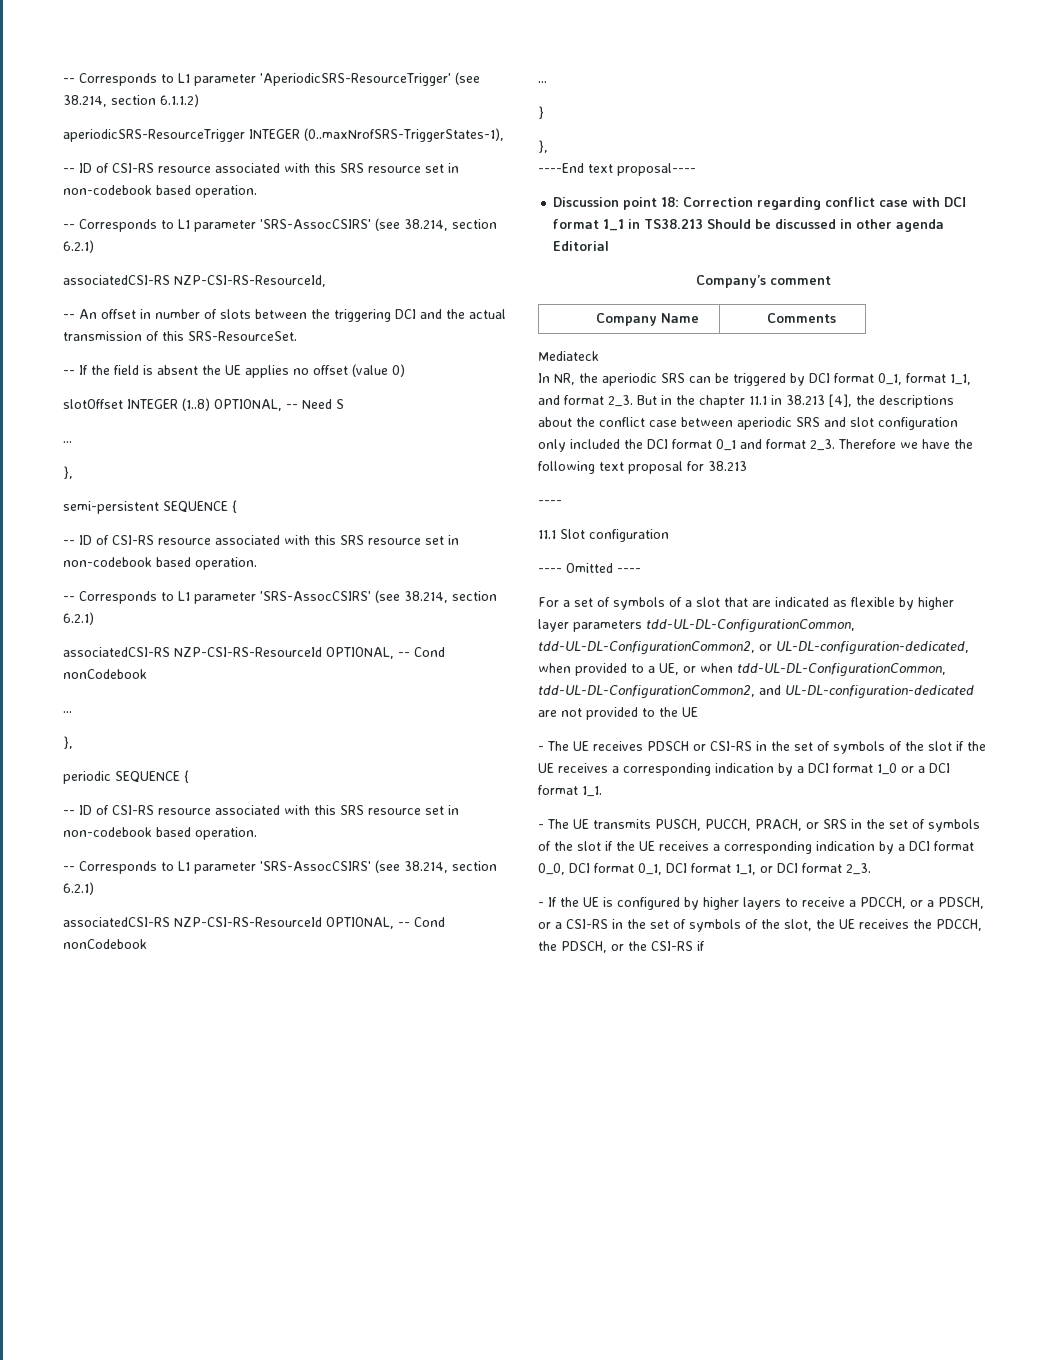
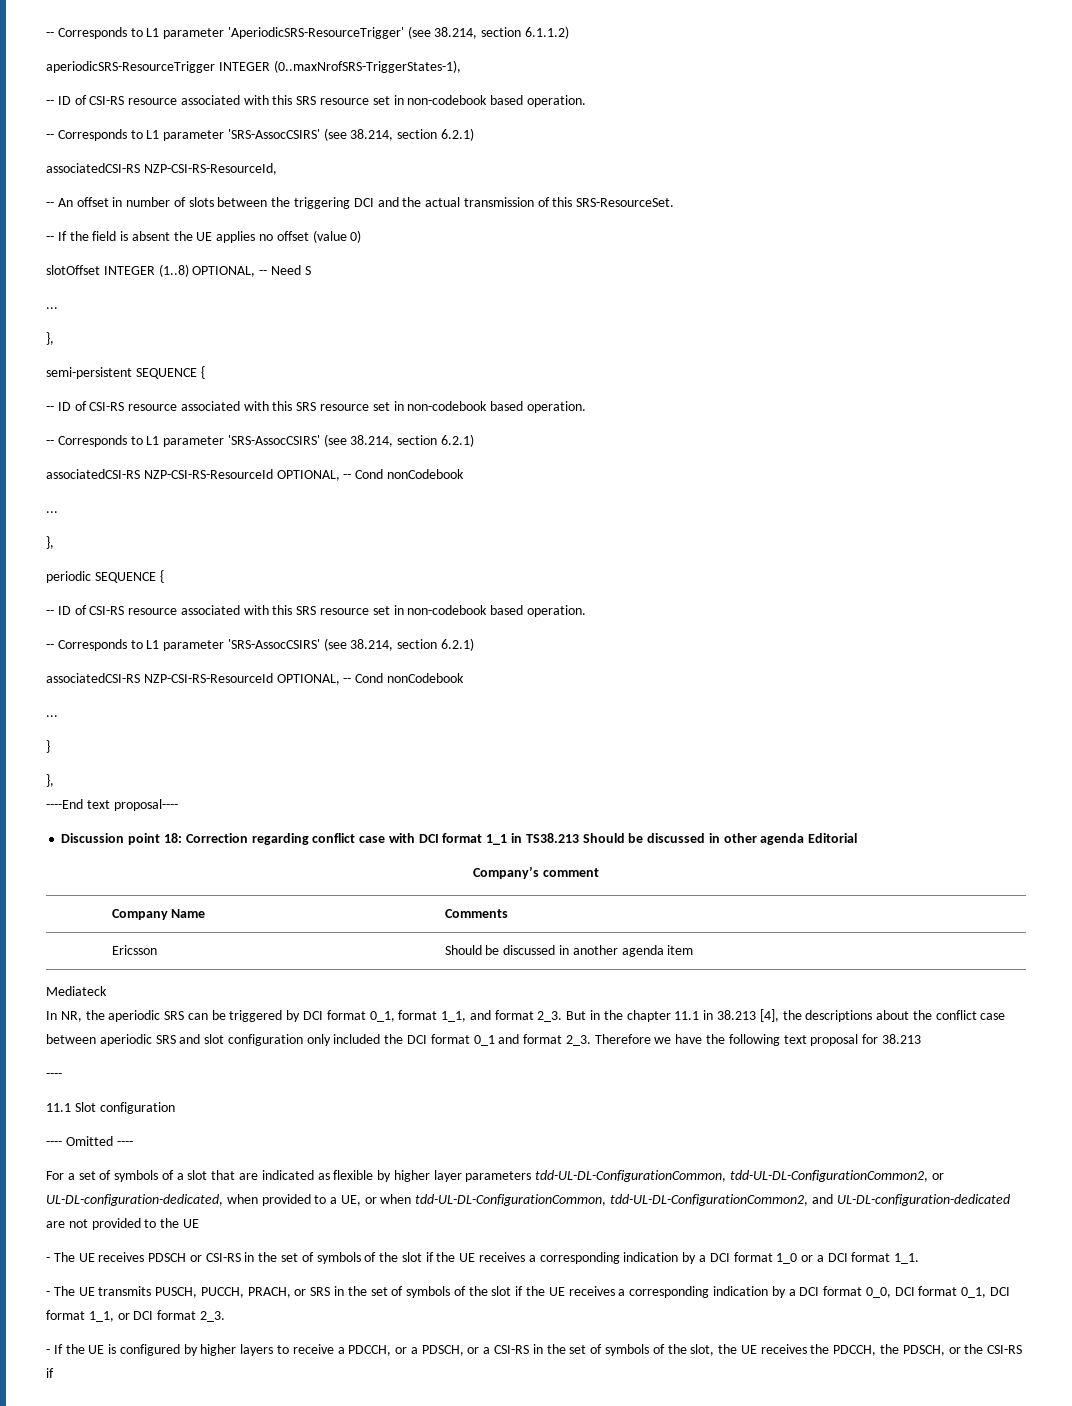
+ Ericsson | Should be discussed in another agenda item

